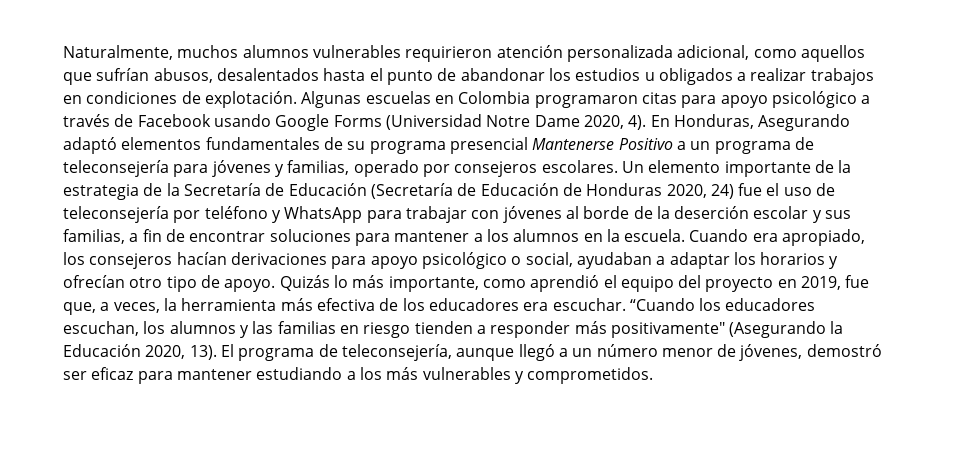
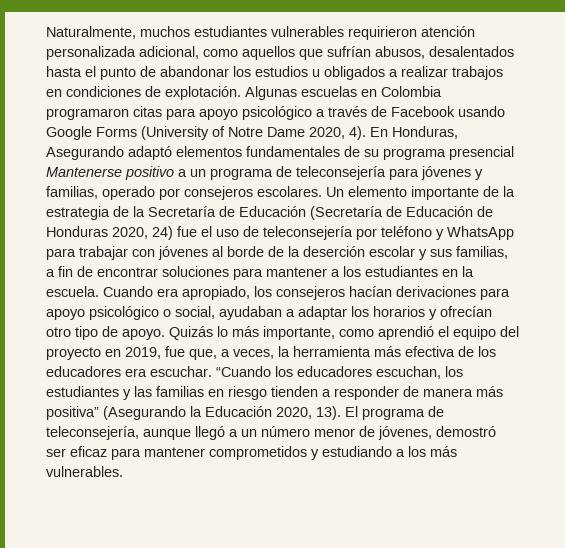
- Naturalmente, muchos alumnos vulnerables requirieron atención personalizada adicional, como aquellos que sufrían abusos, desalentados hasta el punto de abandonar los estudios u obligados a realizar trabajos en condiciones de explotación.
+ Naturalmente, muchos estudiantes vulnerables requirieron atención personalizada adicional, como aquellos que sufrían abusos, desalentados hasta el punto de abandonar los estudios u obligados a realizar trabajos en condiciones de explotación.
- Algunas escuelas en Colombia programaron citas para apoyo psicológico a través de Facebook usando Google Forms (Universidad Notre Dame 2020, 4).
+ Algunas escuelas en Colombia programaron citas para apoyo psicológico a través de Facebook usando Google Forms (University of Notre Dame 2020, 4).
- En Honduras, Asegurando adaptó elementos fundamentales de su programa presencial Mantenerse Positivo a un programa de teleconsejería para jóvenes y familias, operado por consejeros escolares.
+ En Honduras, Asegurando adaptó elementos fundamentales de su programa presencial Mantenerse positivo a un programa de teleconsejería para jóvenes y familias, operado por consejeros escolares.
- Un elemento importante de la estrategia de la Secretaría de Educación (Secretaría de Educación de Honduras 2020, 24) fue el uso de teleconsejería por teléfono y WhatsApp para trabajar con jóvenes al borde de la deserción escolar y sus familias, a fin de encontrar soluciones para mantener a los alumnos en la escuela.
+ Un elemento importante de la estrategia de la Secretaría de Educación (Secretaría de Educación de Honduras 2020, 24) fue el uso de teleconsejería por teléfono y WhatsApp para trabajar con jóvenes al borde de la deserción escolar y sus familias, a fin de encontrar soluciones para mantener a los estudiantes en la escuela.
- “Cuando los educadores escuchan, los alumnos y las familias en riesgo tienden a responder más positivamente" (Asegurando la Educación 2020, 13).
+ “Cuando los educadores escuchan, los estudiantes y las familias en riesgo tienden a responder de manera más positiva” (Asegurando la Educación 2020, 13).
- El programa de teleconsejería, aunque llegó a un número menor de jóvenes, demostró ser eficaz para mantener estudiando a los más vulnerables y comprometidos.
+ El programa de teleconsejería, aunque llegó a un número menor de jóvenes, demostró ser eficaz para mantener comprometidos y estudiando a los más vulnerables.

